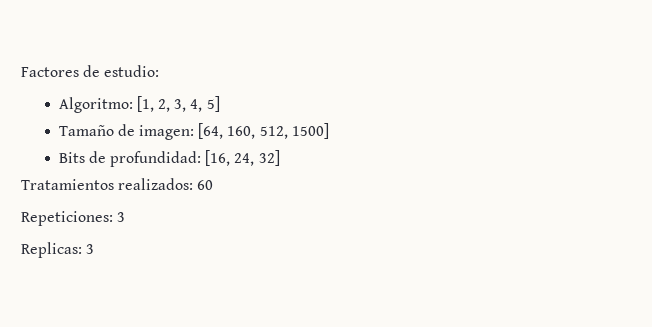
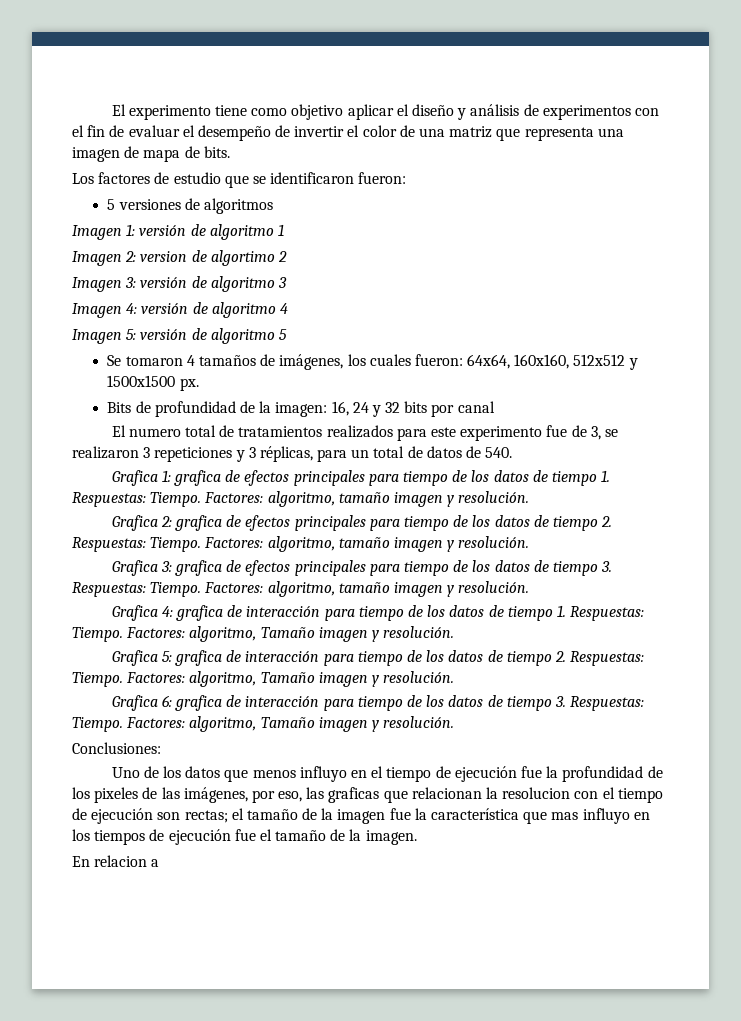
- Factores de estudio:
- Algoritmo: [1, 2, 3, 4, 5]
- Tamaño de imagen: [64, 160, 512, 1500]
- Bits de profundidad: [16, 24, 32]
- Tratamientos realizados: 60
- Repeticiones: 3
- Replicas: 3
+ El experimento tiene como objetivo aplicar el diseño y análisis de experimentos con el fin de evaluar el desempeño de invertir el color de una matriz que representa una imagen de mapa de bits.
+ Los factores de estudio que se identificaron fueron:
+ 5 versiones de algoritmos
+ Imagen 1: versión de algoritmo 1
+ Imagen 2: version de algortimo 2
+ Imagen 3: versión de algoritmo 3
+ Imagen 4: versión de algoritmo 4
+ Imagen 5: versión de algoritmo 5
+ Se tomaron 4 tamaños de imágenes, los cuales fueron: 64x64, 160x160, 512x512 y 1500x1500 px.
+ Bits de profundidad de la imagen: 16, 24 y 32 bits por canal
+ El numero total de tratamientos realizados para este experimento fue de 3, se realizaron 3 repeticiones y 3 réplicas, para un total de datos de 540.
+ Grafica 1: grafica de efectos principales para tiempo de los datos de tiempo 1. Respuestas: Tiempo. Factores: algoritmo, tamaño imagen y resolución.
+ Grafica 2: grafica de efectos principales para tiempo de los datos de tiempo 2. Respuestas: Tiempo. Factores: algoritmo, tamaño imagen y resolución.
+ Grafica 3: grafica de efectos principales para tiempo de los datos de tiempo 3. Respuestas: Tiempo. Factores: algoritmo, tamaño imagen y resolución.
+ Grafica 4: grafica de interacción para tiempo de los datos de tiempo 1. Respuestas: Tiempo. Factores: algoritmo, Tamaño imagen y resolución.
+ Grafica 5: grafica de interacción para tiempo de los datos de tiempo 2. Respuestas: Tiempo. Factores: algoritmo, Tamaño imagen y resolución.
+ Grafica 6: grafica de interacción para tiempo de los datos de tiempo 3. Respuestas: Tiempo. Factores: algoritmo, Tamaño imagen y resolución.
+ Conclusiones:
+ Uno de los datos que menos influyo en el tiempo de ejecución fue la profundidad de los pixeles de las imágenes, por eso, las graficas que relacionan la resolucion con el tiempo de ejecución son rectas; el tamaño de la imagen fue la característica que mas influyo en los tiempos de ejecución fue el tamaño de la imagen.
+ En relacion a

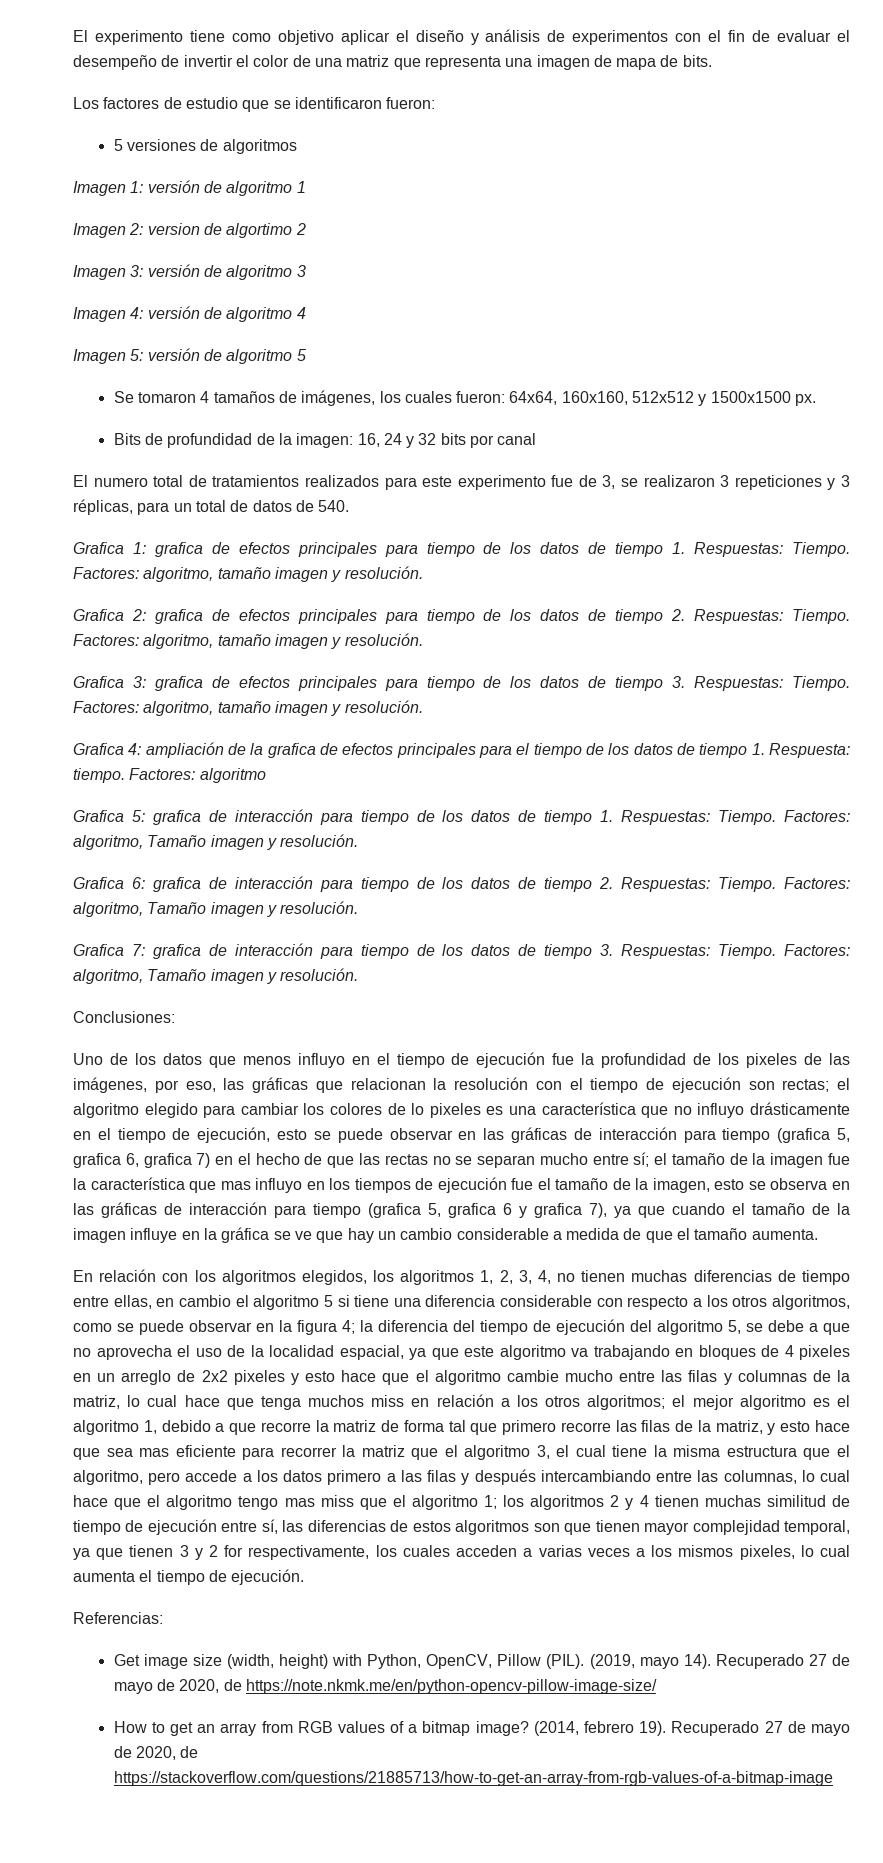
- Grafica 4: grafica de interacción para tiempo de los datos de tiempo 1. Respuestas: Tiempo.
+ Grafica 4: ampliación de la grafica de efectos principales para el tiempo de los datos de tiempo 1. Respuesta: tiempo. Factores: algoritmo
+ Grafica 5: grafica de interacción para tiempo de los datos de tiempo 1. Respuestas: Tiempo.
- Grafica 5: grafica de interacción para tiempo de los datos de tiempo 2. Respuestas: Tiempo.
+ Grafica 6: grafica de interacción para tiempo de los datos de tiempo 2. Respuestas: Tiempo.
- Grafica 6: grafica de interacción para tiempo de los datos de tiempo 3. Respuestas: Tiempo.
+ Grafica 7: grafica de interacción para tiempo de los datos de tiempo 3. Respuestas: Tiempo.
- Uno de los datos que menos influyo en el tiempo de ejecución fue la profundidad de los pixeles de las imágenes, por eso, las graficas que relacionan la resolucion con el tiempo de ejecución son rectas; el tamaño de la imagen fue la característica que mas influyo en los tiempos de ejecución fue el tamaño de la imagen.
- En relacion a
+ Uno de los datos que menos influyo en el tiempo de ejecución fue la profundidad de los pixeles de las imágenes, por eso, las gráficas que relacionan la resolución con el tiempo de ejecución son rectas; el algoritmo elegido para cambiar los colores de lo pixeles es una característica que no influyo drásticamente en el tiempo de ejecución, esto se puede observar en las gráficas de interacción para tiempo (grafica 5, grafica 6, grafica 7) en el hecho de que las rectas no se separan mucho entre sí; el tamaño de la imagen fue la característica que mas influyo en los tiempos de ejecución fue el tamaño de la imagen, esto se observa en las gráficas de interacción para tiempo (grafica 5, grafica 6 y grafica 7), ya que cuando el tamaño de la imagen influye en la gráfica se ve que hay un cambio considerable a medida de que el tamaño aumenta.
+ En relación con los algoritmos elegidos, los algoritmos 1, 2, 3, 4, no tienen muchas diferencias de tiempo entre ellas, en cambio el algoritmo 5 si tiene una diferencia considerable con respecto a los otros algoritmos, como se puede observar en la figura 4; la diferencia del tiempo de ejecución del algoritmo 5, se debe a que no aprovecha el uso de la localidad espacial, ya que este algoritmo va trabajando en bloques de 4 pixeles en un arreglo de 2x2 pixeles y esto hace que el algoritmo cambie mucho entre las filas y columnas de la matriz, lo cual hace que tenga muchos miss en relación a los otros algoritmos; el mejor algoritmo es el algoritmo 1, debido a que recorre la matriz de forma tal que primero recorre las filas de la matriz, y esto hace que sea mas eficiente para recorrer la matriz que el algoritmo 3, el cual tiene la misma estructura que el algoritmo, pero accede a los datos primero a las filas y después intercambiando entre las columnas, lo cual hace que el algoritmo tengo mas miss que el algoritmo 1; los algoritmos 2 y 4 tienen muchas similitud de tiempo de ejecución entre sí, las diferencias de estos algoritmos son que tienen mayor complejidad temporal, ya que tienen 3 y 2 for respectivamente, los cuales acceden a varias veces a los mismos pixeles, lo cual aumenta el tiempo de ejecución.
+ Referencias:
+ Get image size (width, height) with Python, OpenCV, Pillow (PIL). (2019, mayo 14). Recuperado 27 de mayo de 2020, de https://note.nkmk.me/en/python-opencv-pillow-image-size/
+ How to get an array from RGB values of a bitmap image? (2014, febrero 19). Recuperado 27 de mayo de 2020, de https://stackoverflow.com/questions/21885713/how-to-get-an-array-from-rgb-values-of-a-bitmap-image

